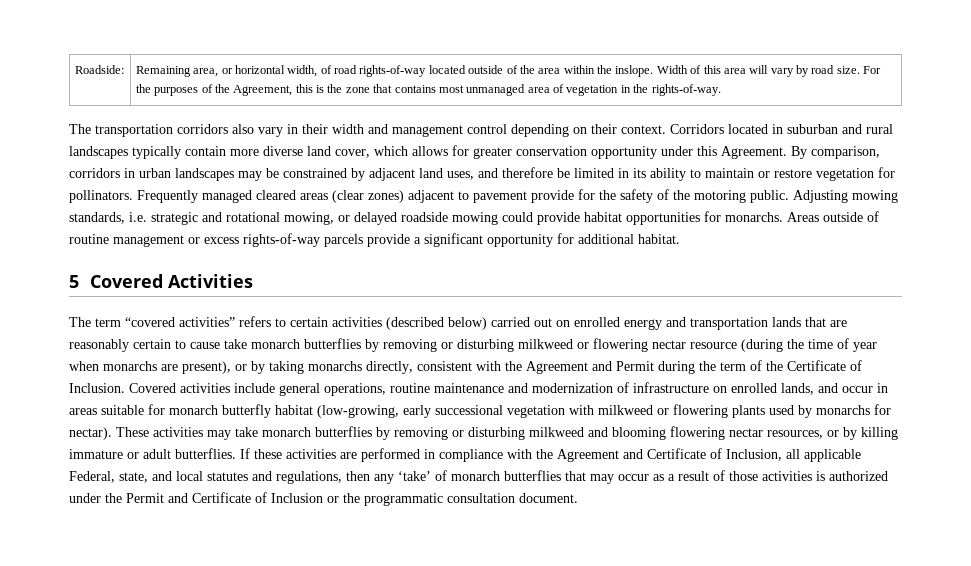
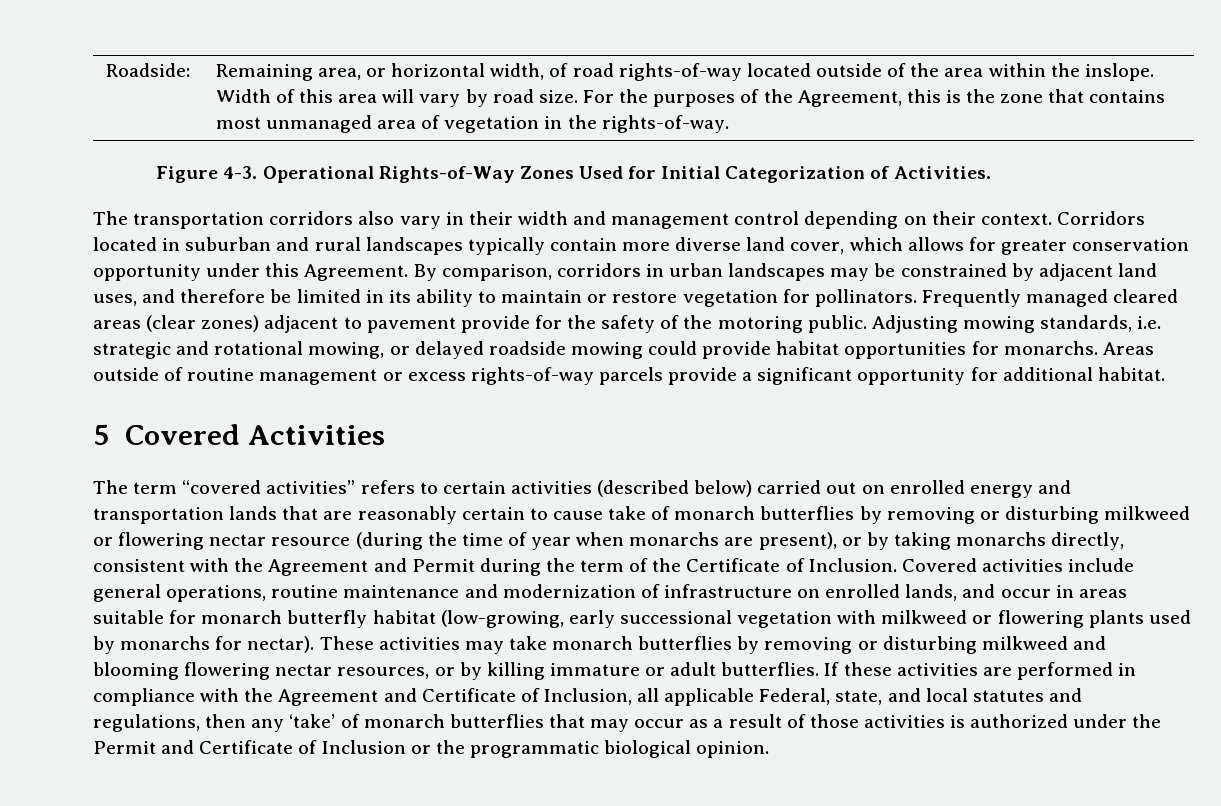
+ Figure 4-3. Operational Rights-of-Way Zones Used for Initial Categorization of Activities.
- The term “covered activities” refers to certain activities (described below) carried out on enrolled energy and transportation lands that are reasonably certain to cause take monarch butterflies by removing or disturbing milkweed or flowering nectar resource (during the time of year when monarchs are present), or by taking monarchs directly, consistent with the Agreement and Permit during the term of the Certificate of Inclusion.
+ The term “covered activities” refers to certain activities (described below) carried out on enrolled energy and transportation lands that are reasonably certain to cause take of monarch butterflies by removing or disturbing milkweed or flowering nectar resource (during the time of year when monarchs are present), or by taking monarchs directly, consistent with the Agreement and Permit during the term of the Certificate of Inclusion.
- If these activities are performed in compliance with the Agreement and Certificate of Inclusion, all applicable Federal, state, and local statutes and regulations, then any ‘take’ of monarch butterflies that may occur as a result of those activities is authorized under the Permit and Certificate of Inclusion or the programmatic consultation document.
+ If these activities are performed in compliance with the Agreement and Certificate of Inclusion, all applicable Federal, state, and local statutes and regulations, then any ‘take’ of monarch butterflies that may occur as a result of those activities is authorized under the Permit and Certificate of Inclusion or the programmatic biological opinion.

